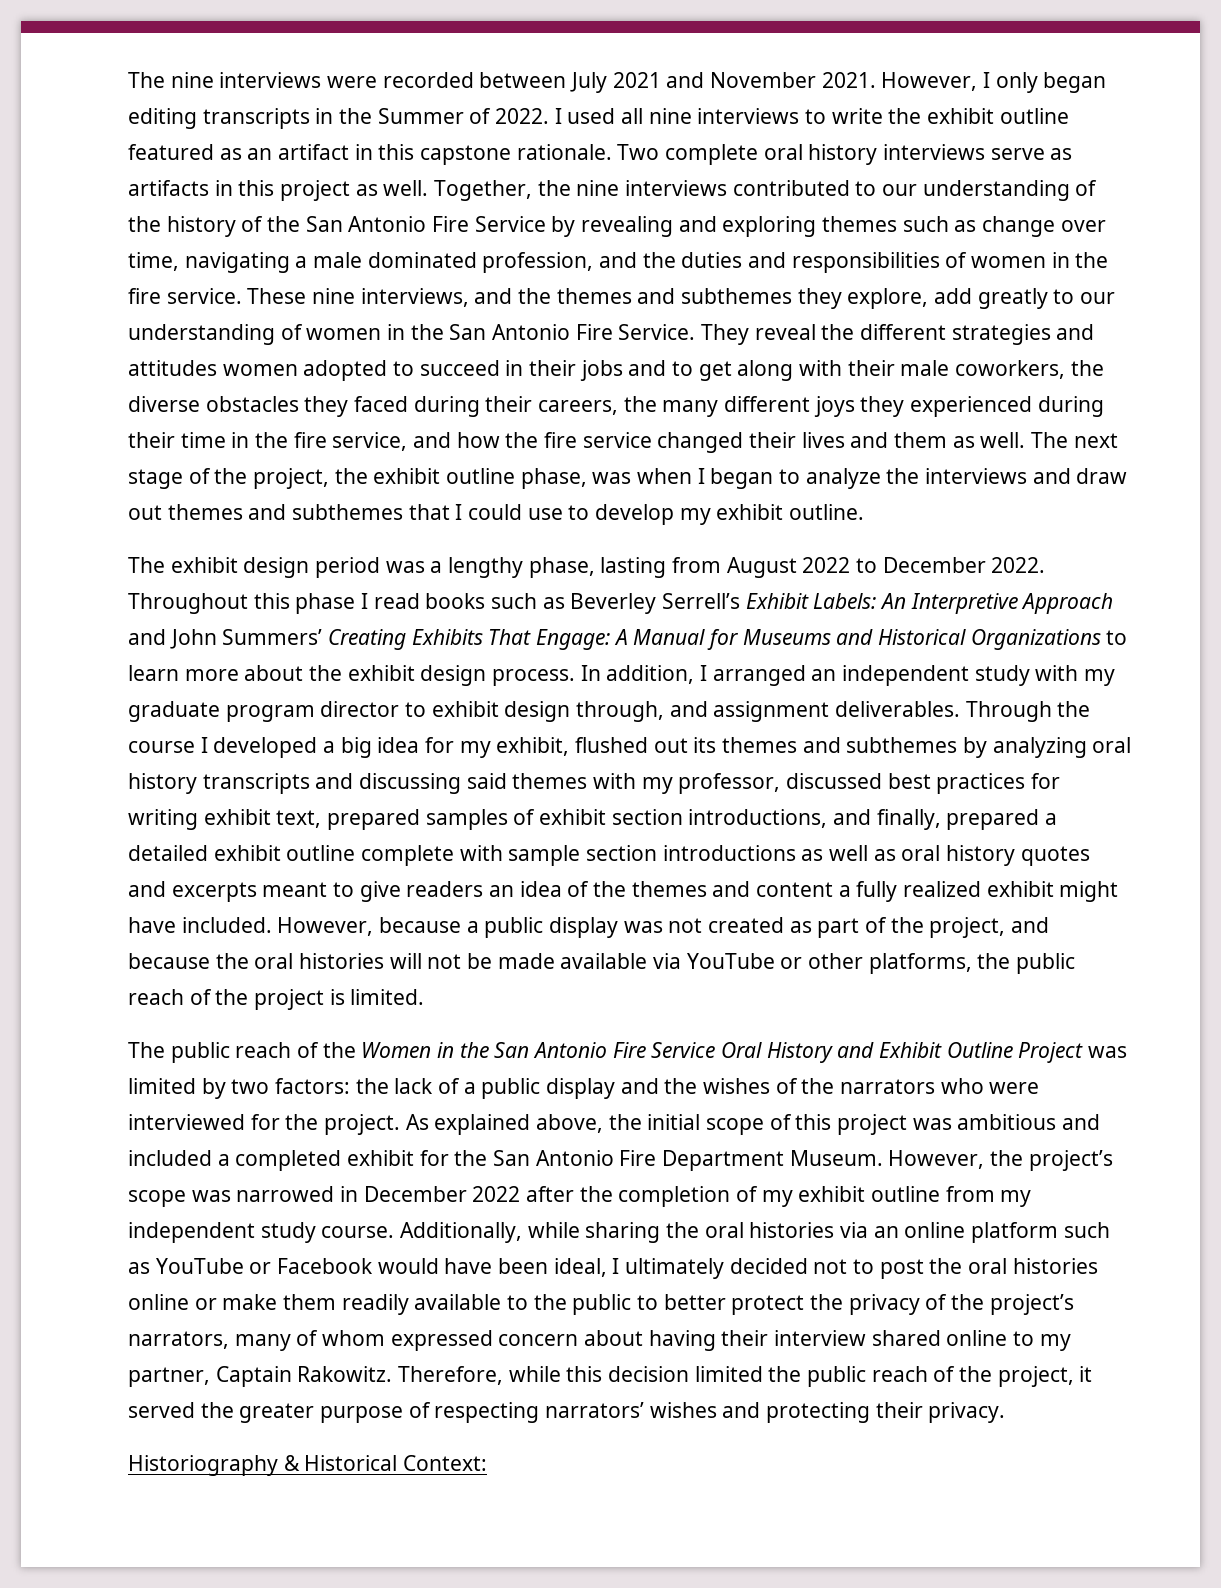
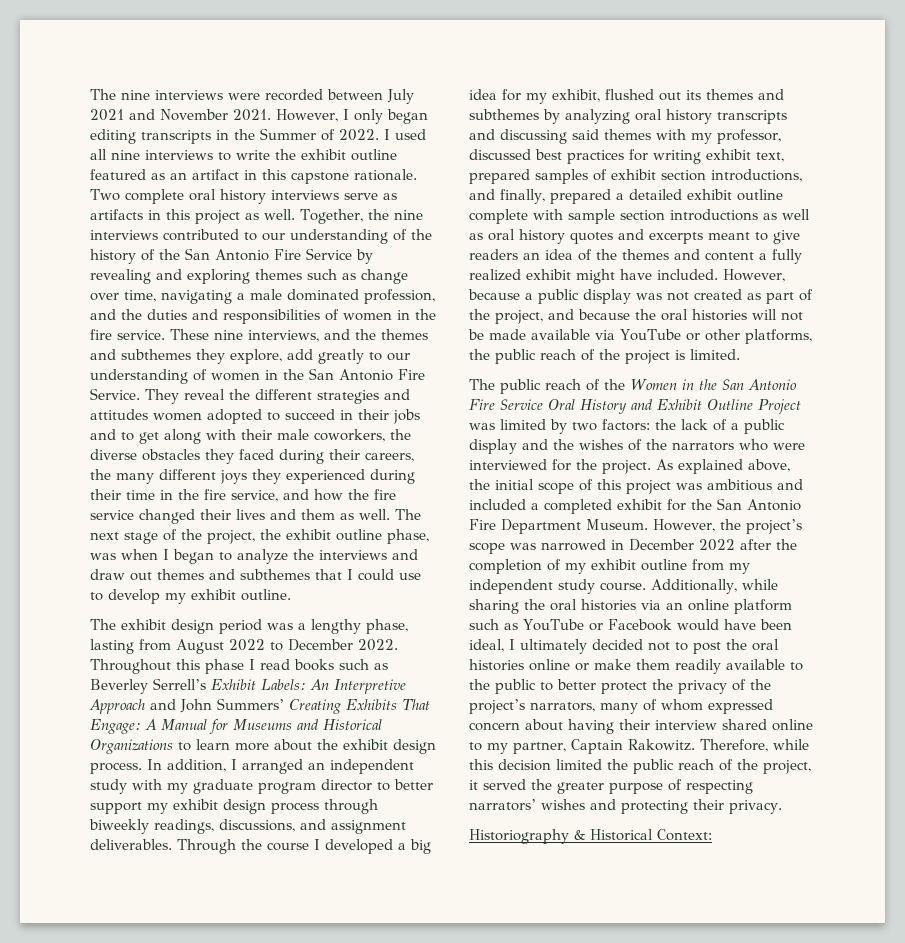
- In addition, I arranged an independent study with my graduate program director to exhibit design through, and assignment deliverables.
+ In addition, I arranged an independent study with my graduate program director to better support my exhibit design process through biweekly readings, discussions, and assignment deliverables.

